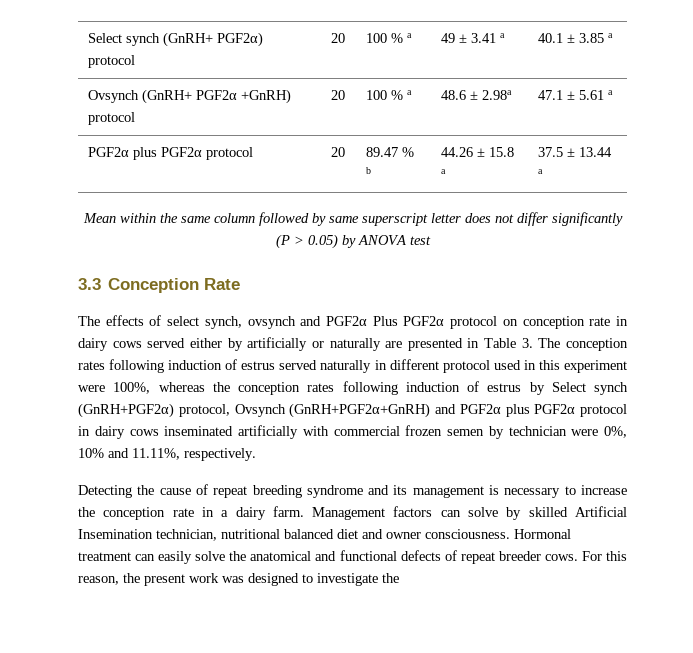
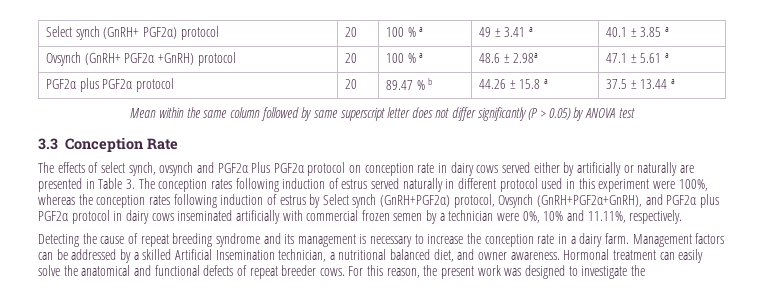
- The effects of select synch, ovsynch and PGF2α Plus PGF2α protocol on conception rate in dairy cows served either by artificially or naturally are presented in Table 3. The conception rates following induction of estrus served naturally in different protocol used in this experiment were 100%, whereas the conception rates following induction of estrus by Select synch (GnRH+PGF2α) protocol, Ovsynch (GnRH+PGF2α+GnRH) and PGF2α plus PGF2α protocol in dairy cows inseminated artificially with commercial frozen semen by technician were 0%, 10% and 11.11%, respectively.
+ The effects of select synch, ovsynch and PGF2α Plus PGF2α protocol on conception rate in dairy cows served either by artificially or naturally are presented in Table 3. The conception rates following induction of estrus served naturally in different protocol used in this experiment were 100%, whereas the conception rates following induction of estrus by Select synch (GnRH+PGF2α) protocol, Ovsynch (GnRH+PGF2α+GnRH), and PGF2α plus PGF2α protocol in dairy cows inseminated artificially with commercial frozen semen by a technician were 0%, 10% and 11.11%, respectively.
- Management factors can solve by skilled Artificial Insemination technician, nutritional balanced diet and owner consciousness.
+ Management factors can be addressed by a skilled Artificial Insemination technician, a nutritional balanced diet, and owner awareness.

